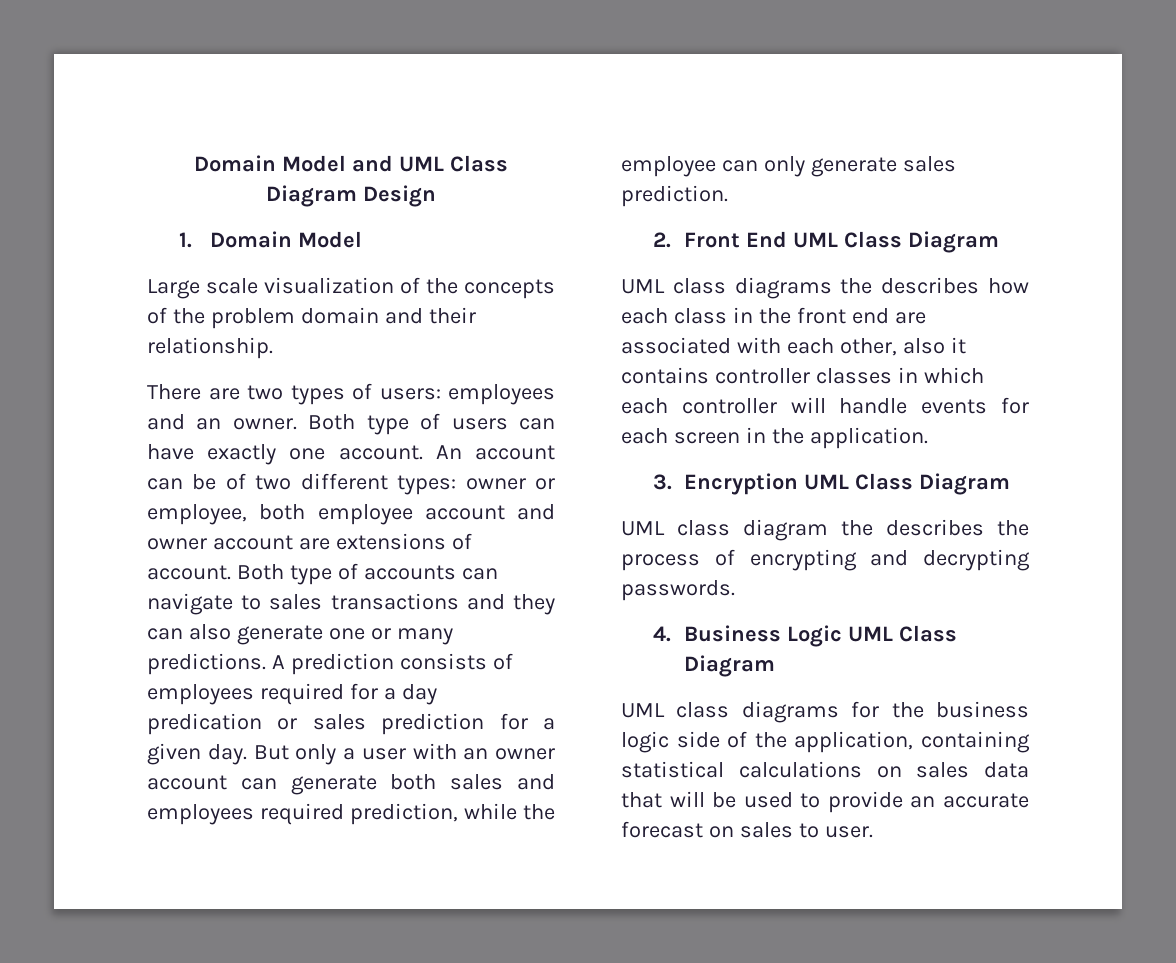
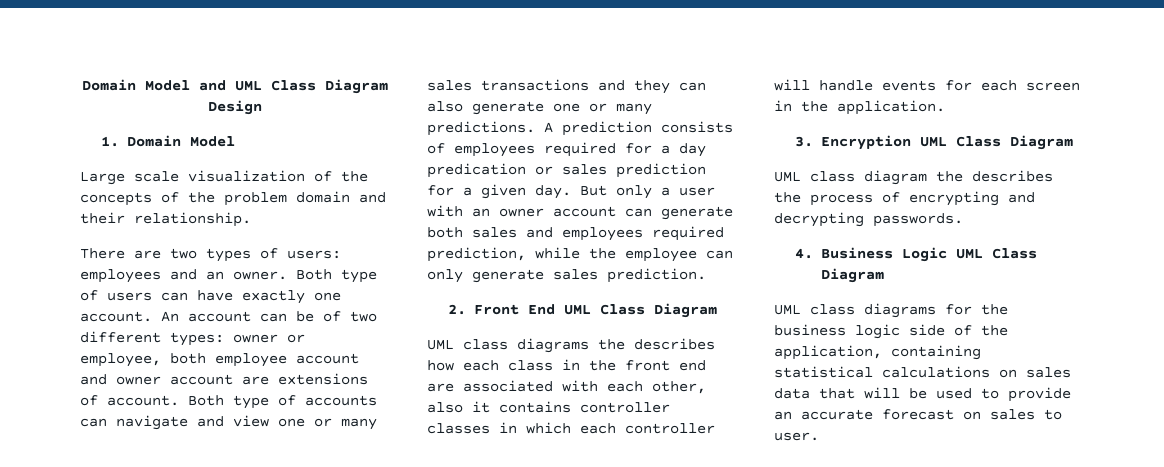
- Both type of accounts can navigate to sales transactions and they can also generate one or many predictions.
+ Both type of accounts can navigate and view one or many sales transactions and they can also generate one or many predictions.

